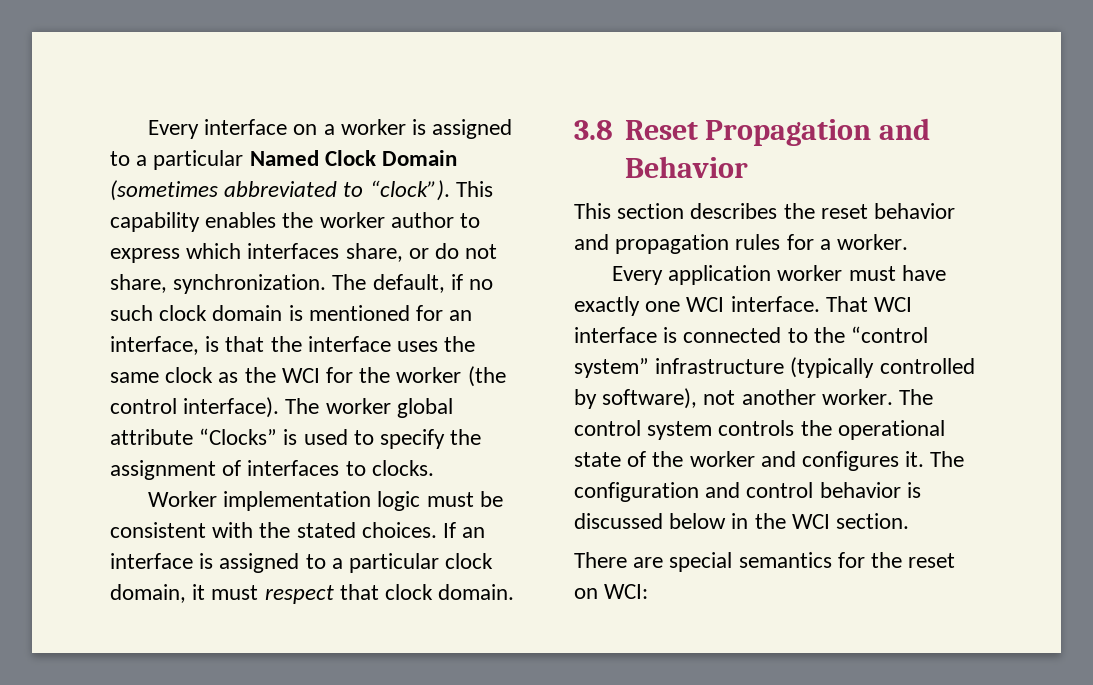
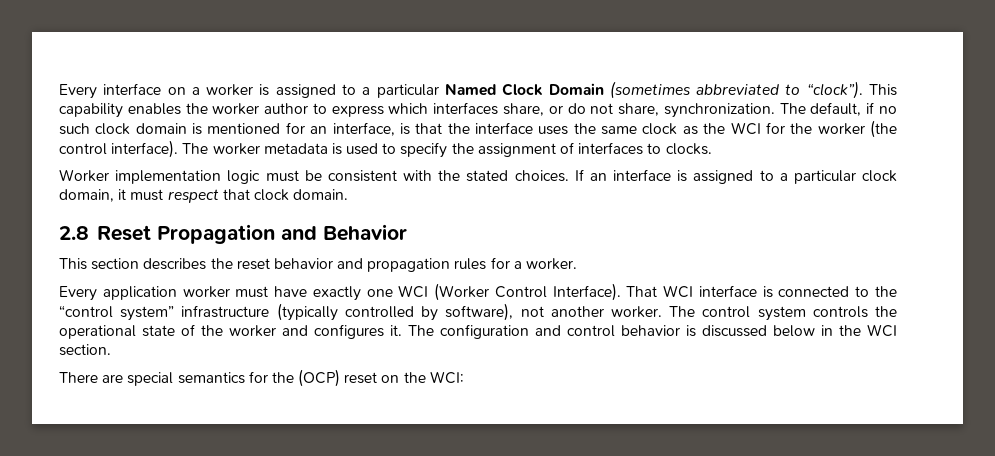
- The worker global attribute “Clocks” is used to specify the assignment of interfaces to clocks.
+ The worker metadata is used to specify the assignment of interfaces to clocks.
- 3.8 Reset Propagation and Behavior
+ 2.8 Reset Propagation and Behavior
- Every application worker must have exactly one WCI interface.
+ Every application worker must have exactly one WCI (Worker Control Interface).
- There are special semantics for the reset on WCI:
+ There are special semantics for the (OCP) reset on the WCI:

